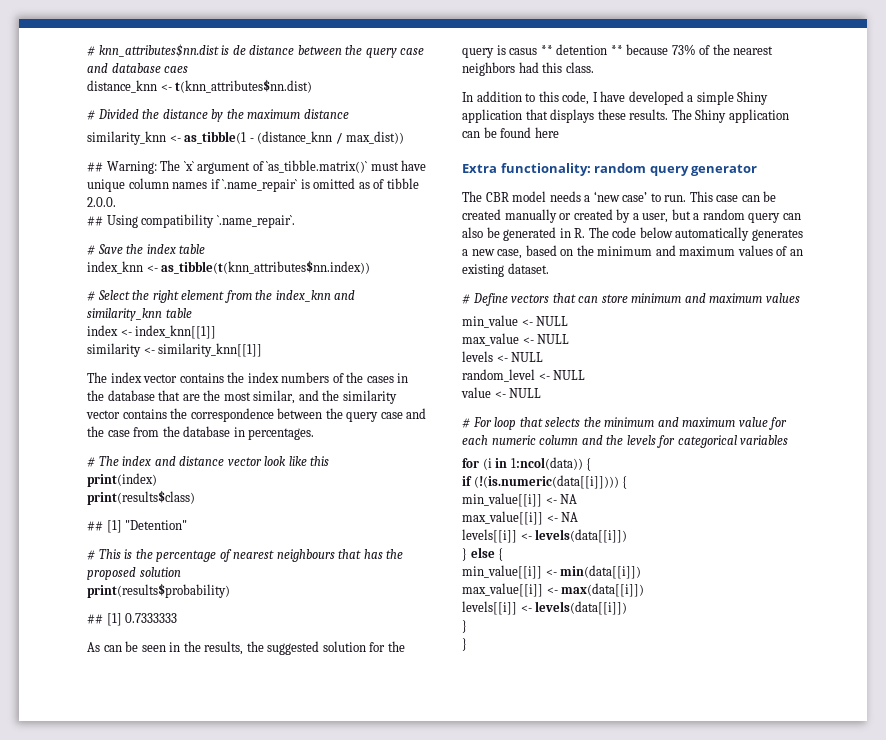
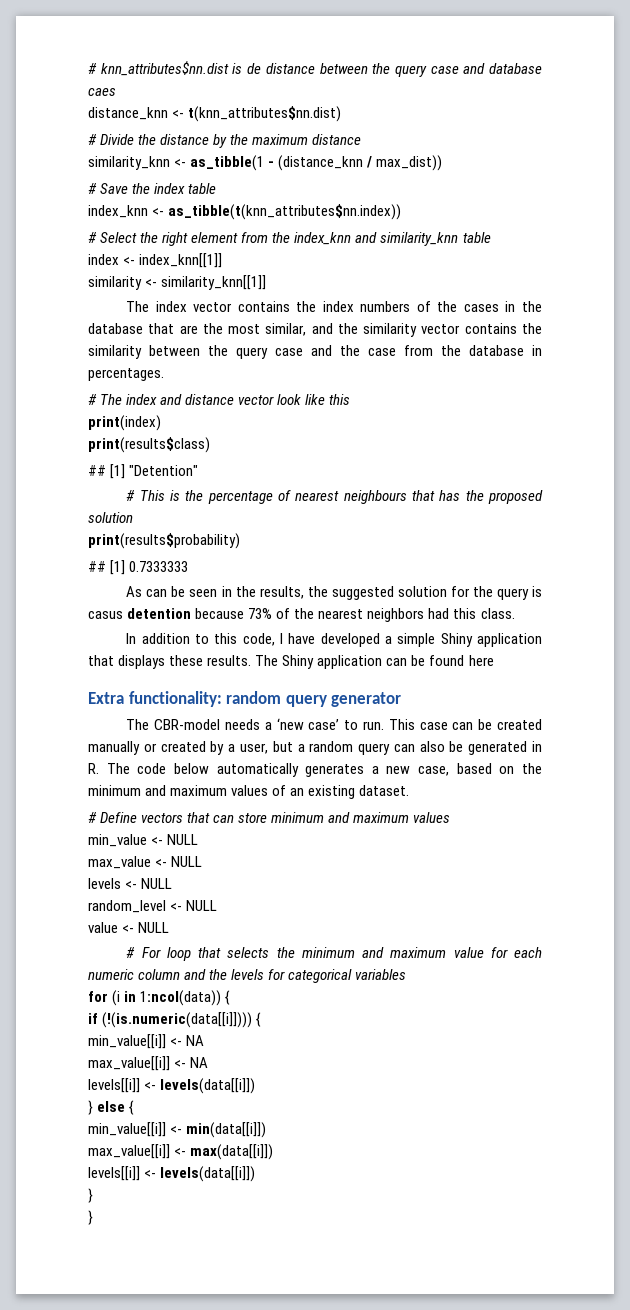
- # Divided the distance by the maximum distance
+ # Divide the distance by the maximum distance
- ## Warning: The `x` argument of `as_tibble.matrix()` must have unique column names if `.name_repair` is omitted as of tibble 2.0.0.
- ## Using compatibility `.name_repair`.
- The index vector contains the index numbers of the cases in the database that are the most similar, and the similarity vector contains the correspondence between the query case and the case from the database in percentages.
+ The index vector contains the index numbers of the cases in the database that are the most similar, and the similarity vector contains the similarity between the query case and the case from the database in percentages.
- As can be seen in the results, the suggested solution for the query is casus ** detention ** because 73% of the nearest neighbors had this class.
+ As can be seen in the results, the suggested solution for the query is casus detention because 73% of the nearest neighbors had this class.
- The CBR model needs a ‘new case’ to run.
+ The CBR-model needs a ‘new case’ to run.

